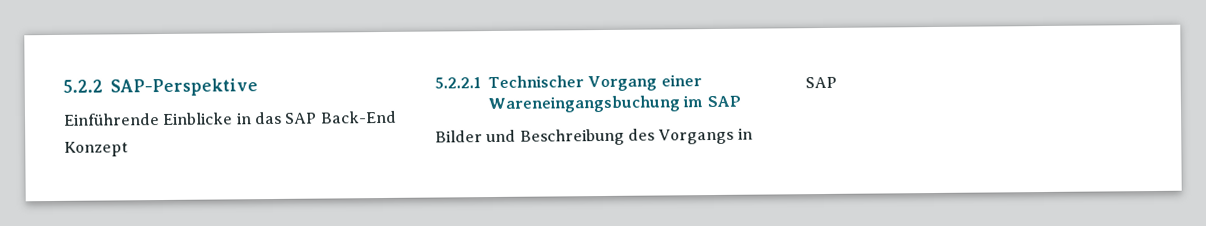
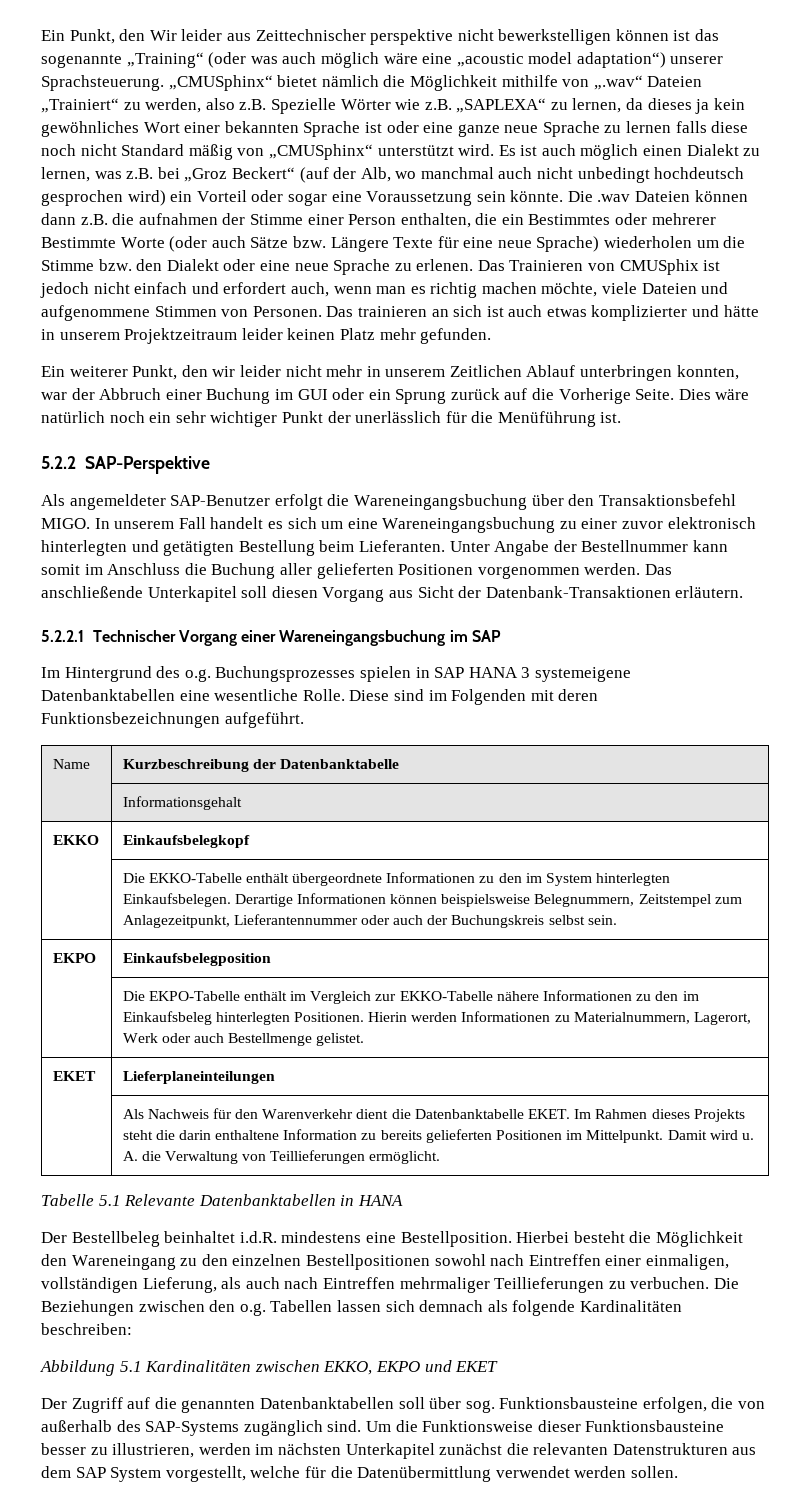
+ Ein Punkt, den Wir leider aus Zeittechnischer perspektive nicht bewerkstelligen können ist das sogenannte „Training“ (oder was auch möglich wäre eine „acoustic model adaptation“) unserer Sprachsteuerung. „CMUSphinx“ bietet nämlich die Möglichkeit mithilfe von „.wav“ Dateien „Trainiert“ zu werden, also z.B. Spezielle Wörter wie z.B. „SAPLEXA“ zu lernen, da dieses ja kein gewöhnliches Wort einer bekannten Sprache ist oder eine ganze neue Sprache zu lernen falls diese noch nicht Standard mäßig von „CMUSphinx“ unterstützt wird. Es ist auch möglich einen Dialekt zu lernen, was z.B. bei „Groz Beckert“ (auf der Alb, wo manchmal auch nicht unbedingt hochdeutsch gesprochen wird) ein Vorteil oder sogar eine Voraussetzung sein könnte. Die .wav Dateien können dann z.B. die aufnahmen der Stimme einer Person enthalten, die ein Bestimmtes oder mehrerer Bestimmte Worte (oder auch Sätze bzw. Längere Texte für eine neue Sprache) wiederholen um die Stimme bzw. den Dialekt oder eine neue Sprache zu erlenen. Das Trainieren von CMUSphix ist jedoch nicht einfach und erfordert auch, wenn man es richtig machen möchte, viele Dateien und aufgenommene Stimmen von Personen. Das trainieren an sich ist auch etwas komplizierter und hätte in unserem Projektzeitraum leider keinen Platz mehr gefunden.
+ Ein weiterer Punkt, den wir leider nicht mehr in unserem Zeitlichen Ablauf unterbringen konnten, war der Abbruch einer Buchung im GUI oder ein Sprung zurück auf die Vorherige Seite. Dies wäre natürlich noch ein sehr wichtiger Punkt der unerlässlich für die Menüführung ist.
  5.2.2 SAP-Perspektive
- Einführende Einblicke in das SAP Back-End Konzept
+ Als angemeldeter SAP-Benutzer erfolgt die Wareneingangsbuchung über den Transaktionsbefehl MIGO. In unserem Fall handelt es sich um eine Wareneingangsbuchung zu einer zuvor elektronisch hinterlegten und getätigten Bestellung beim Lieferanten. Unter Angabe der Bestellnummer kann somit im Anschluss die Buchung aller gelieferten Positionen vorgenommen werden. Das anschließende Unterkapitel soll diesen Vorgang aus Sicht der Datenbank-Transaktionen erläutern.
- Bilder und Beschreibung des Vorgangs in SAP
+ Im Hintergrund des o.g. Buchungsprozesses spielen in SAP HANA 3 systemeigene Datenbanktabellen eine wesentliche Rolle. Diese sind im Folgenden mit deren Funktionsbezeichnungen aufgeführt.
+ Name | Kurzbeschreibung der Datenbanktabelle
+ | Informationsgehalt
+ EKKO | Einkaufsbelegkopf
+ | Die EKKO-Tabelle enthält übergeordnete Informationen zu den im System hinterlegten Einkaufsbelegen. Derartige Informationen können beispielsweise Belegnummern, Zeitstempel zum Anlagezeitpunkt, Lieferantennummer oder auch der Buchungskreis selbst sein.
+ EKPO | Einkaufsbelegposition
+ | Die EKPO-Tabelle enthält im Vergleich zur EKKO-Tabelle nähere Informationen zu den im Einkaufsbeleg hinterlegten Positionen. Hierin werden Informationen zu Materialnummern, Lagerort, Werk oder auch Bestellmenge gelistet.
+ EKET | Lieferplaneinteilungen
+ | Als Nachweis für den Warenverkehr dient die Datenbanktabelle EKET. Im Rahmen dieses Projekts steht die darin enthaltene Information zu bereits gelieferten Positionen im Mittelpunkt. Damit wird u. A. die Verwaltung von Teillieferungen ermöglicht.
+ Tabelle 5.1 Relevante Datenbanktabellen in HANA
+ Der Bestellbeleg beinhaltet i.d.R. mindestens eine Bestellposition. Hierbei besteht die Möglichkeit den Wareneingang zu den einzelnen Bestellpositionen sowohl nach Eintreffen einer einmaligen, vollständigen Lieferung, als auch nach Eintreffen mehrmaliger Teillieferungen zu verbuchen. Die Beziehungen zwischen den o.g. Tabellen lassen sich demnach als folgende Kardinalitäten beschreiben:
+ Abbildung 5.1 Kardinalitäten zwischen EKKO, EKPO und EKET
+ Der Zugriff auf die genannten Datenbanktabellen soll über sog. Funktionsbausteine erfolgen, die von außerhalb des SAP-Systems zugänglich sind. Um die Funktionsweise dieser Funktionsbausteine besser zu illustrieren, werden im nächsten Unterkapitel zunächst die relevanten Datenstrukturen aus dem SAP System vorgestellt, welche für die Datenübermittlung verwendet werden sollen.

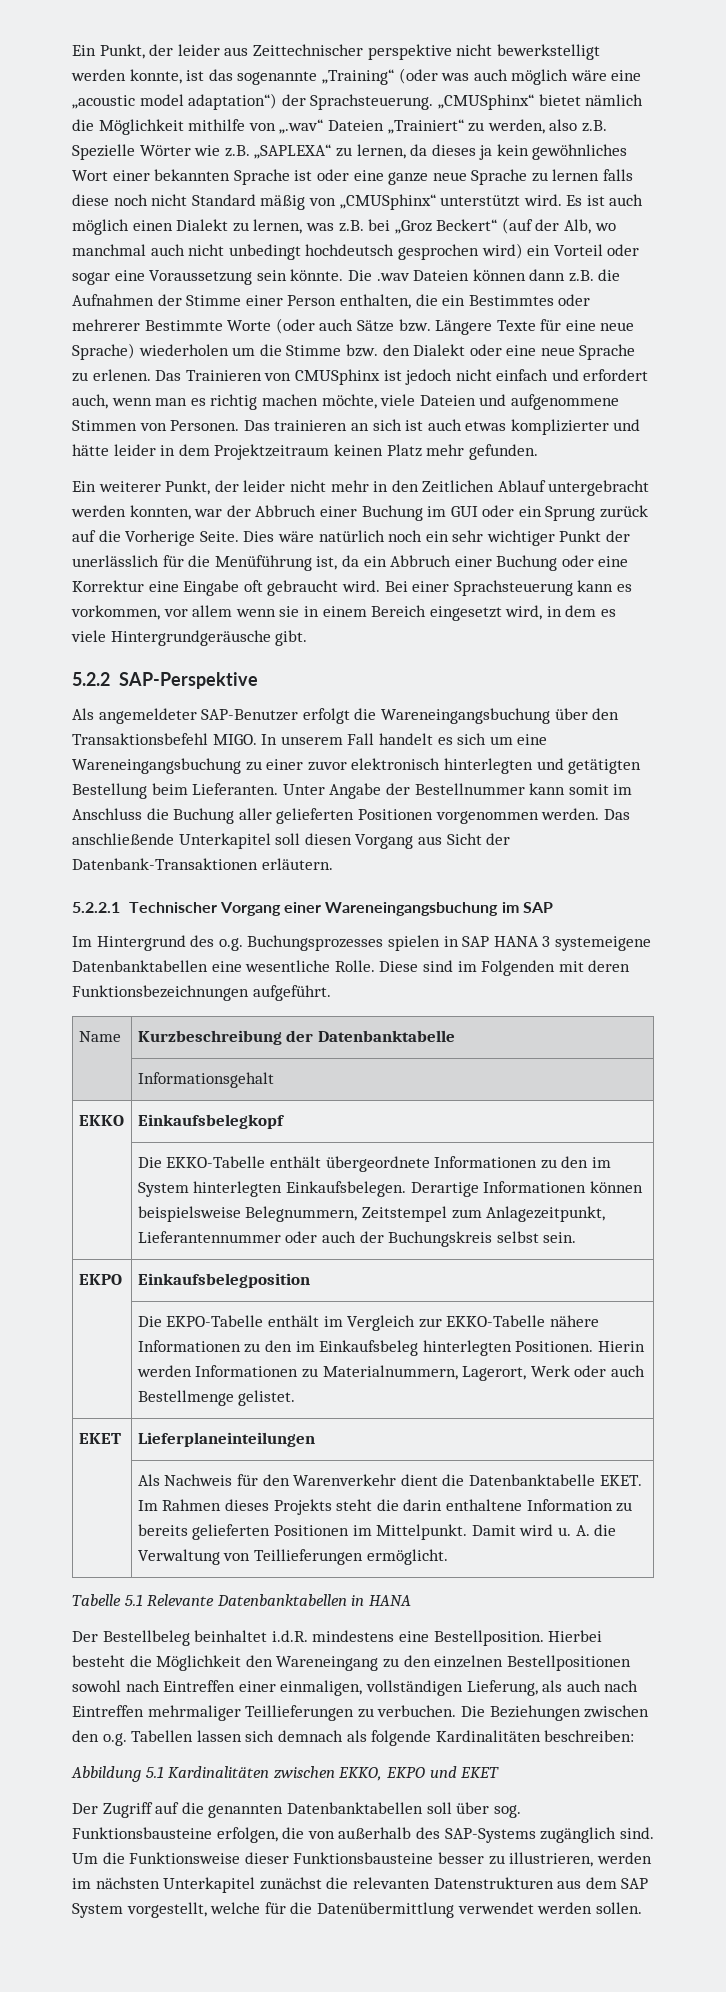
- Ein Punkt, den Wir leider aus Zeittechnischer perspektive nicht bewerkstelligen können ist das sogenannte „Training“ (oder was auch möglich wäre eine „acoustic model adaptation“) unserer Sprachsteuerung.
+ Ein Punkt, der leider aus Zeittechnischer perspektive nicht bewerkstelligt werden konnte, ist das sogenannte „Training“ (oder was auch möglich wäre eine „acoustic model adaptation“) der Sprachsteuerung.
- Die .wav Dateien können dann z.B. die aufnahmen der Stimme einer Person enthalten, die ein Bestimmtes oder mehrerer Bestimmte Worte (oder auch Sätze bzw. Längere Texte für eine neue Sprache) wiederholen um die Stimme bzw. den Dialekt oder eine neue Sprache zu erlenen.
+ Die .wav Dateien können dann z.B. die Aufnahmen der Stimme einer Person enthalten, die ein Bestimmtes oder mehrerer Bestimmte Worte (oder auch Sätze bzw. Längere Texte für eine neue Sprache) wiederholen um die Stimme bzw. den Dialekt oder eine neue Sprache zu erlenen.
- Das Trainieren von CMUSphix ist jedoch nicht einfach und erfordert auch, wenn man es richtig machen möchte, viele Dateien und aufgenommene Stimmen von Personen.
+ Das Trainieren von CMUSphinx ist jedoch nicht einfach und erfordert auch, wenn man es richtig machen möchte, viele Dateien und aufgenommene Stimmen von Personen.
- Das trainieren an sich ist auch etwas komplizierter und hätte in unserem Projektzeitraum leider keinen Platz mehr gefunden.
+ Das trainieren an sich ist auch etwas komplizierter und hätte leider in dem Projektzeitraum keinen Platz mehr gefunden.
- Ein weiterer Punkt, den wir leider nicht mehr in unserem Zeitlichen Ablauf unterbringen konnten, war der Abbruch einer Buchung im GUI oder ein Sprung zurück auf die Vorherige Seite.
+ Ein weiterer Punkt, der leider nicht mehr in den Zeitlichen Ablauf untergebracht werden konnten, war der Abbruch einer Buchung im GUI oder ein Sprung zurück auf die Vorherige Seite.
- Dies wäre natürlich noch ein sehr wichtiger Punkt der unerlässlich für die Menüführung ist.
+ Dies wäre natürlich noch ein sehr wichtiger Punkt der unerlässlich für die Menüführung ist, da ein Abbruch einer Buchung oder eine Korrektur eine Eingabe oft gebraucht wird. Bei einer Sprachsteuerung kann es vorkommen, vor allem wenn sie in einem Bereich eingesetzt wird, in dem es viele Hintergrundgeräusche gibt.

